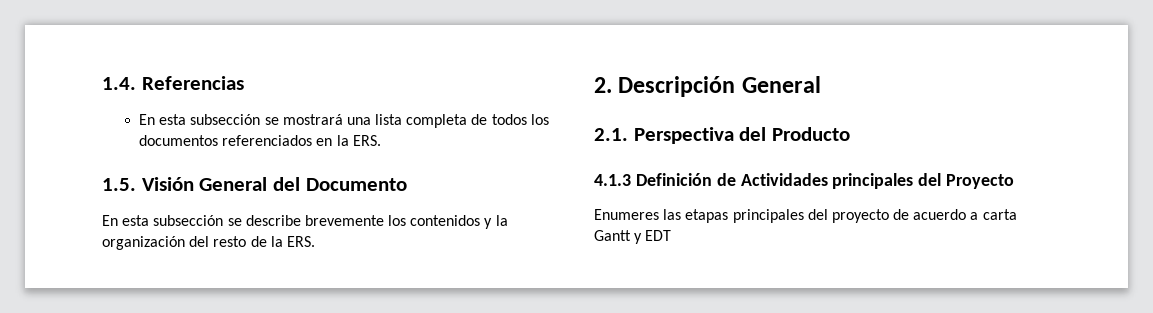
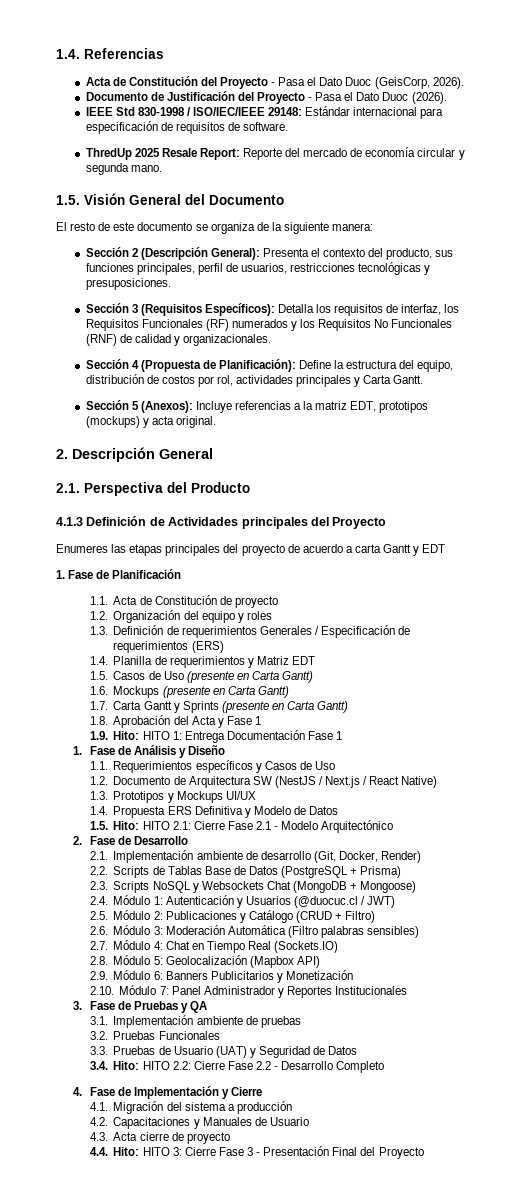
- En esta subsección se mostrará una lista completa de todos los documentos referenciados en la ERS.
+ Acta de Constitución del Proyecto - Pasa el Dato Duoc (GeisCorp, 2026).
+ Documento de Justificación del Proyecto - Pasa el Dato Duoc (2026).
+ IEEE Std 830-1998 / ISO/IEC/IEEE 29148: Estándar internacional para especificación de requisitos de software.
+ ThredUp 2025 Resale Report: Reporte del mercado de economía circular y segunda mano.
- En esta subsección se describe brevemente los contenidos y la organización del resto de la ERS.
+ El resto de este documento se organiza de la siguiente manera:
+ Sección 2 (Descripción General): Presenta el contexto del producto, sus funciones principales, perfil de usuarios, restricciones tecnológicas y presuposiciones.
+ Sección 3 (Requisitos Específicos): Detalla los requisitos de interfaz, los Requisitos Funcionales (RF) numerados y los Requisitos No Funcionales (RNF) de calidad y organizacionales.
+ Sección 4 (Propuesta de Planificación): Define la estructura del equipo, distribución de costos por rol, actividades principales y Carta Gantt.
+ Sección 5 (Anexos): Incluye referencias a la matriz EDT, prototipos (mockups) y acta original.
+ 1. Fase de Planificación
+ 1.1. Acta de Constitución de proyecto
+ 1.2. Organización del equipo y roles
+ 1.3. Definición de requerimientos Generales / Especificación de requerimientos (ERS)
+ 1.4. Planilla de requerimientos y Matriz EDT
+ 1.5. Casos de Uso (presente en Carta Gantt)
+ 1.6. Mockups (presente en Carta Gantt)
+ 1.7. Carta Gantt y Sprints (presente en Carta Gantt)
+ 1.8. Aprobación del Acta y Fase 1
+ 1.9. Hito: HITO 1: Entrega Documentación Fase 1
+ 1. Fase de Análisis y Diseño
+ 1.1. Requerimientos específicos y Casos de Uso
+ 1.2. Documento de Arquitectura SW (NestJS / Next.js / React Native)
+ 1.3. Prototipos y Mockups UI/UX
+ 1.4. Propuesta ERS Definitiva y Modelo de Datos
+ 1.5. Hito: HITO 2.1: Cierre Fase 2.1 - Modelo Arquitectónico
+ 2. Fase de Desarrollo
+ 2.1. Implementación ambiente de desarrollo (Git, Docker, Render)
+ 2.2. Scripts de Tablas Base de Datos (PostgreSQL + Prisma)
+ 2.3. Scripts NoSQL y Websockets Chat (MongoDB + Mongoose)
+ 2.4. Módulo 1: Autenticación y Usuarios (@duocuc.cl / JWT)
+ 2.5. Módulo 2: Publicaciones y Catálogo (CRUD + Filtro)
+ 2.6. Módulo 3: Moderación Automática (Filtro palabras sensibles)
+ 2.7. Módulo 4: Chat en Tiempo Real (Sockets.IO)
+ 2.8. Módulo 5: Geolocalización (Mapbox API)
+ 2.9. Módulo 6: Banners Publicitarios y Monetización
+ 2.10. Módulo 7: Panel Administrador y Reportes Institucionales
+ 3. Fase de Pruebas y QA
+ 3.1. Implementación ambiente de pruebas
+ 3.2. Pruebas Funcionales
+ 3.3. Pruebas de Usuario (UAT) y Seguridad de Datos
+ 3.4. Hito: HITO 2.2: Cierre Fase 2.2 - Desarrollo Completo
+ 4. Fase de Implementación y Cierre
+ 4.1. Migración del sistema a producción
+ 4.2. Capacitaciones y Manuales de Usuario
+ 4.3. Acta cierre de proyecto
+ 4.4. Hito: HITO 3: Cierre Fase 3 - Presentación Final del Proyecto

